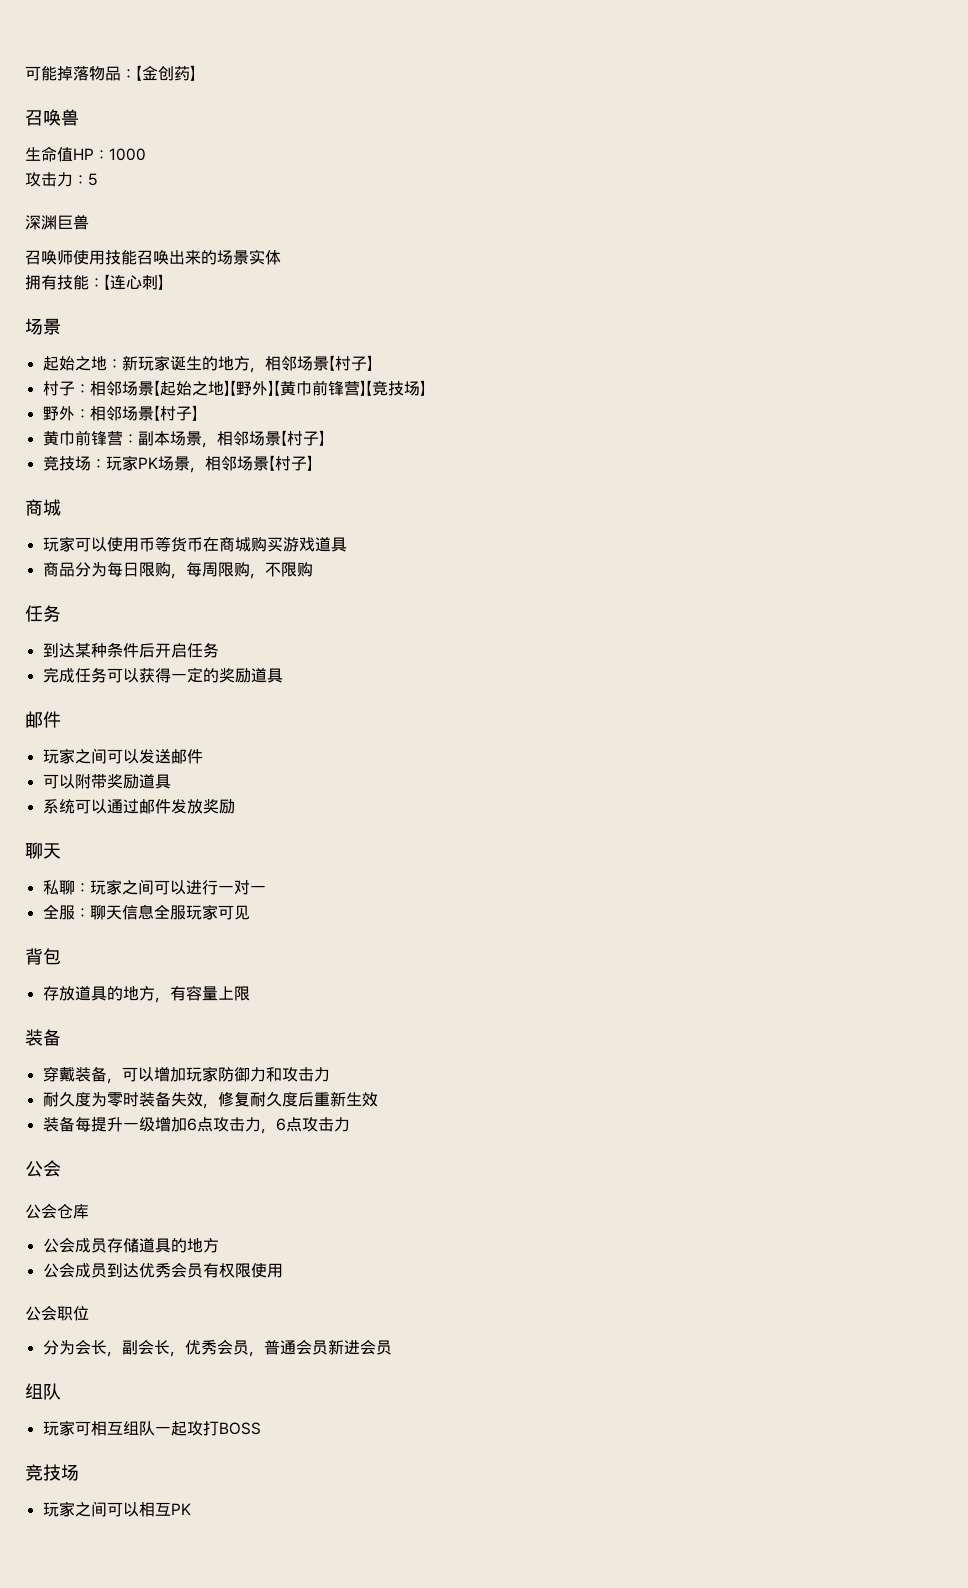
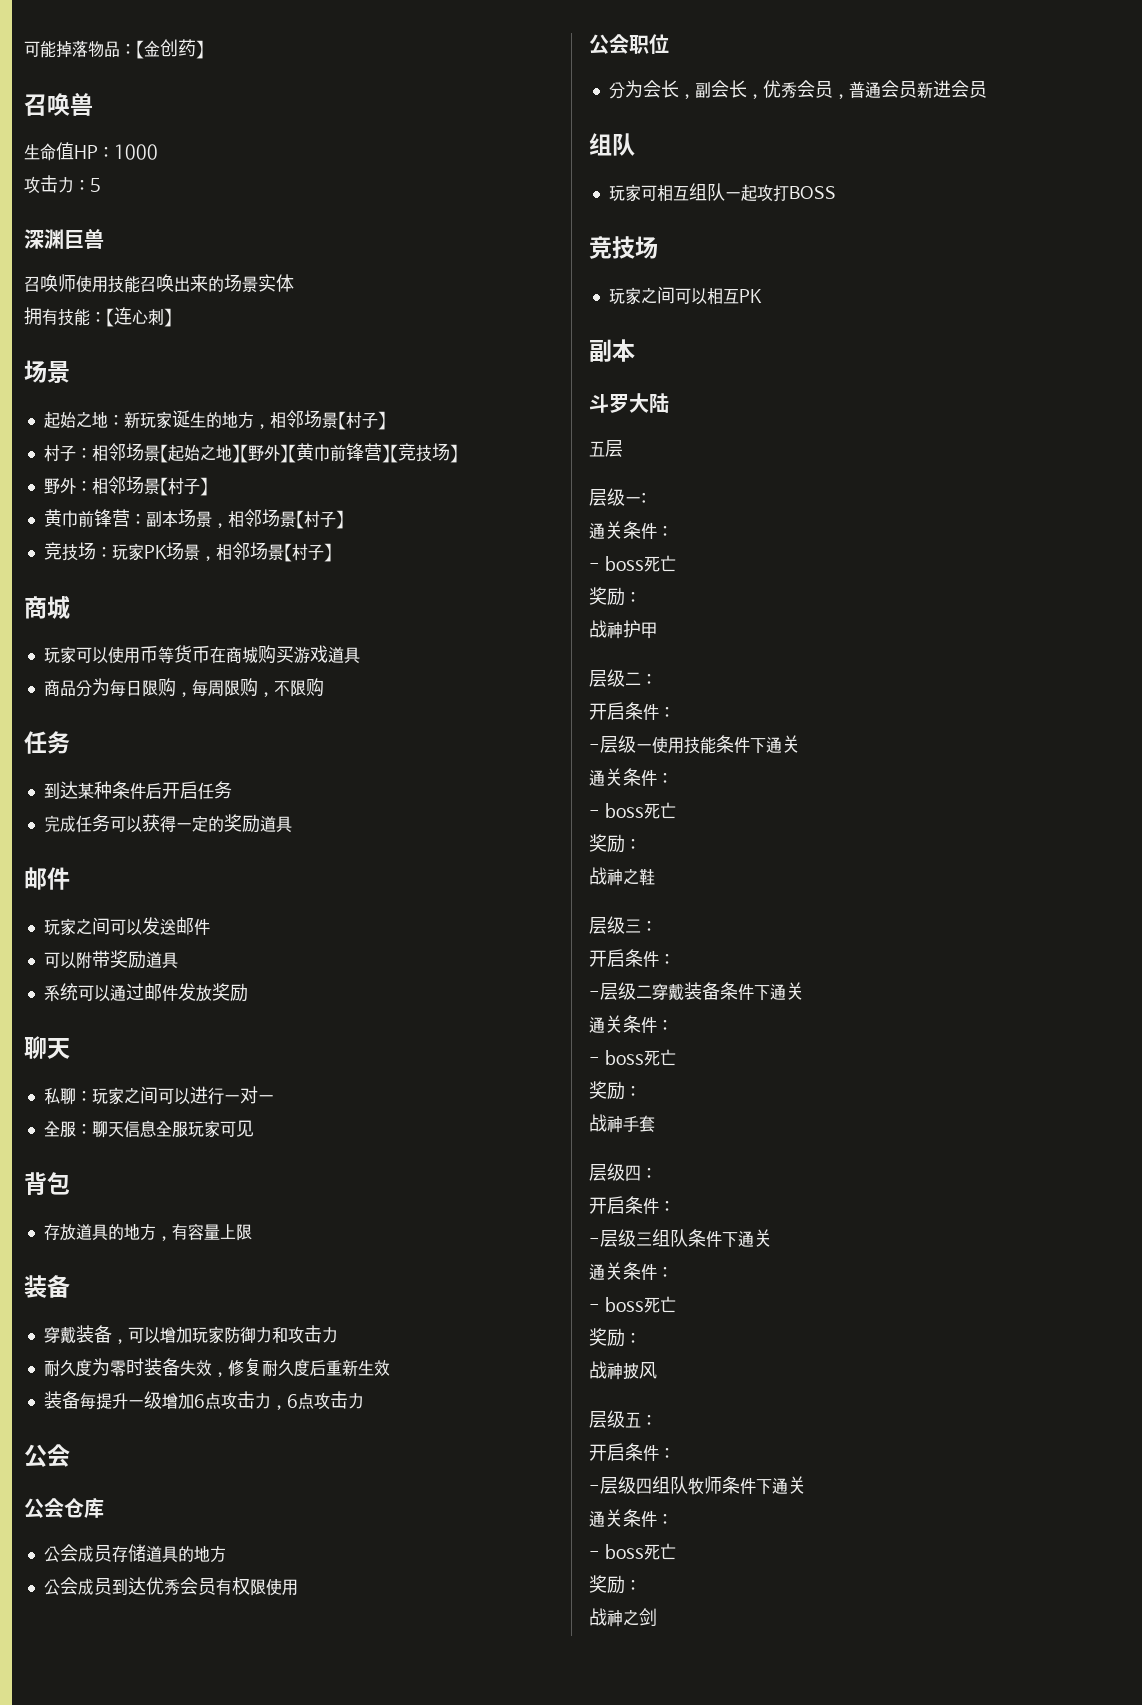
  玩家之间可以相互PK
+ 副本
+ 斗罗大陆
+ 五层
+ 层级一:
+ 通关条件：
+ - boss死亡
+ 奖励：
+ 战神护甲
+ 层级二：
+ 开启条件：
+ -层级一使用技能条件下通关
+ 通关条件：
+ - boss死亡
+ 奖励：
+ 战神之鞋
+ 层级三：
+ 开启条件：
+ -层级二穿戴装备条件下通关
+ 通关条件：
+ - boss死亡
+ 奖励：
+ 战神手套
+ 层级四：
+ 开启条件：
+ -层级三组队条件下通关
+ 通关条件：
+ - boss死亡
+ 奖励：
+ 战神披风
+ 层级五：
+ 开启条件：
+ -层级四组队牧师条件下通关
+ 通关条件：
+ - boss死亡
+ 奖励：
+ 战神之剑

